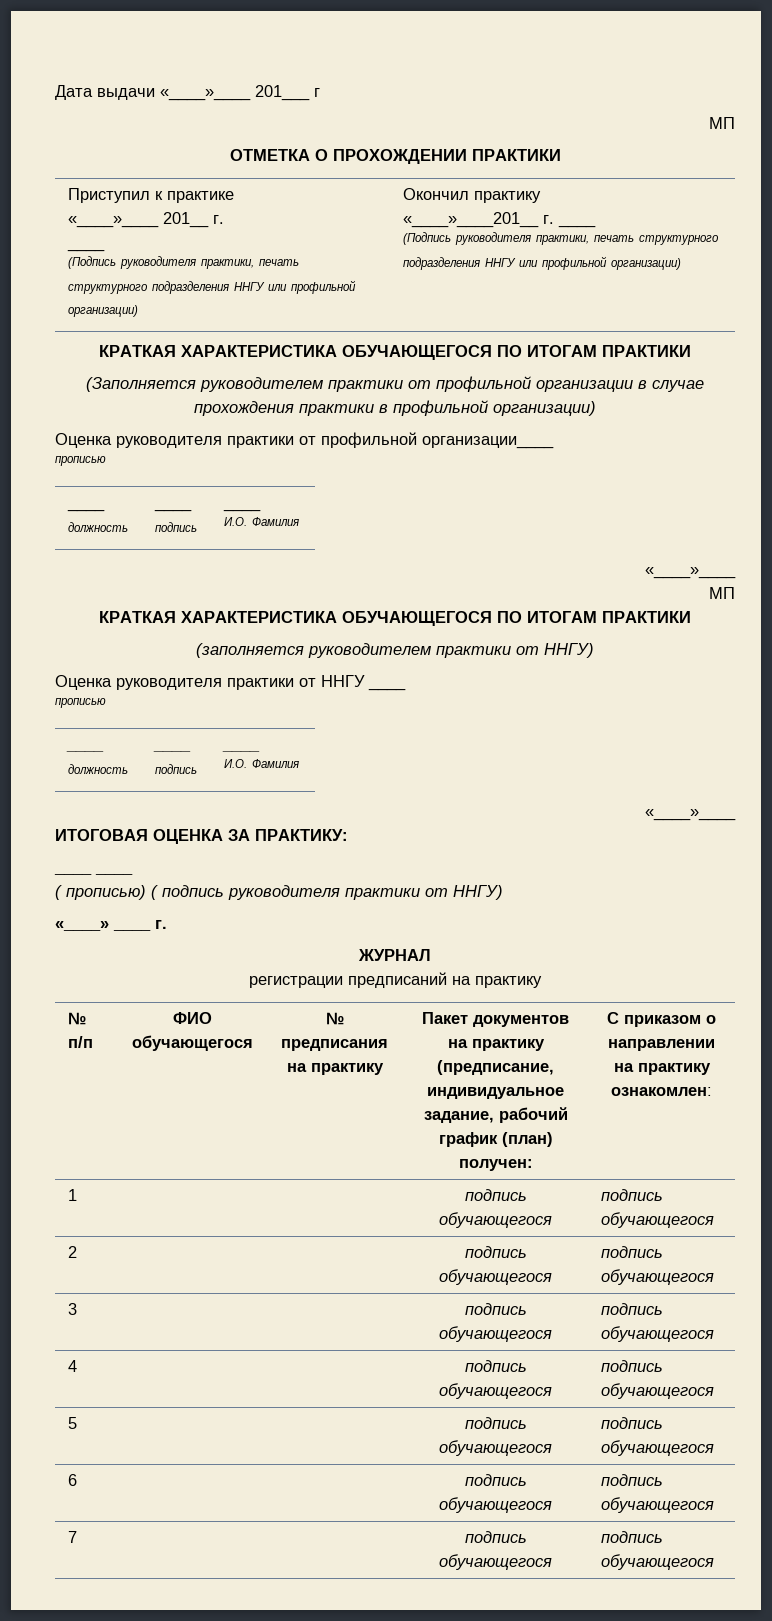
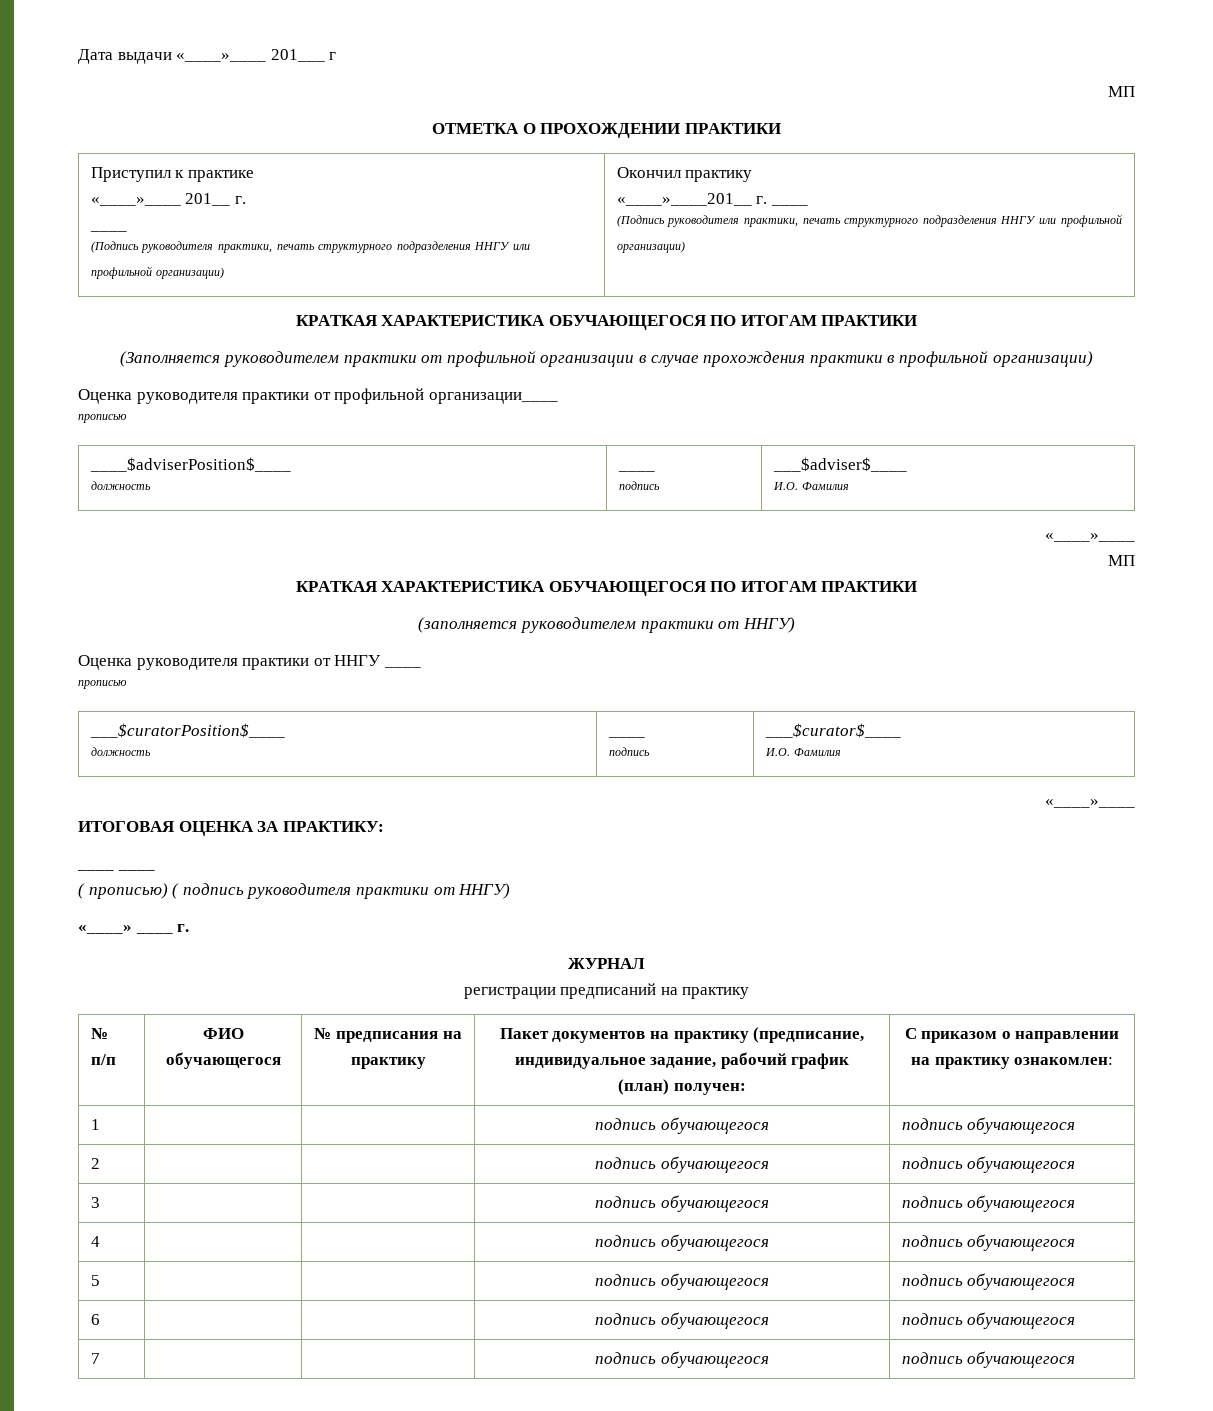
  Оценка руководителя практики от профильной организации____
  прописью
- ____
+ ____$adviserPosition$____
  должность | ____
- подпись | ____
+ подпись | ___$adviser$____
  Оценка руководителя практики от ННГУ ____
  прописью
- ____
+ ___$curatorPosition$____
  должность | ____
- подпись | ____
+ подпись | ___$curator$____

